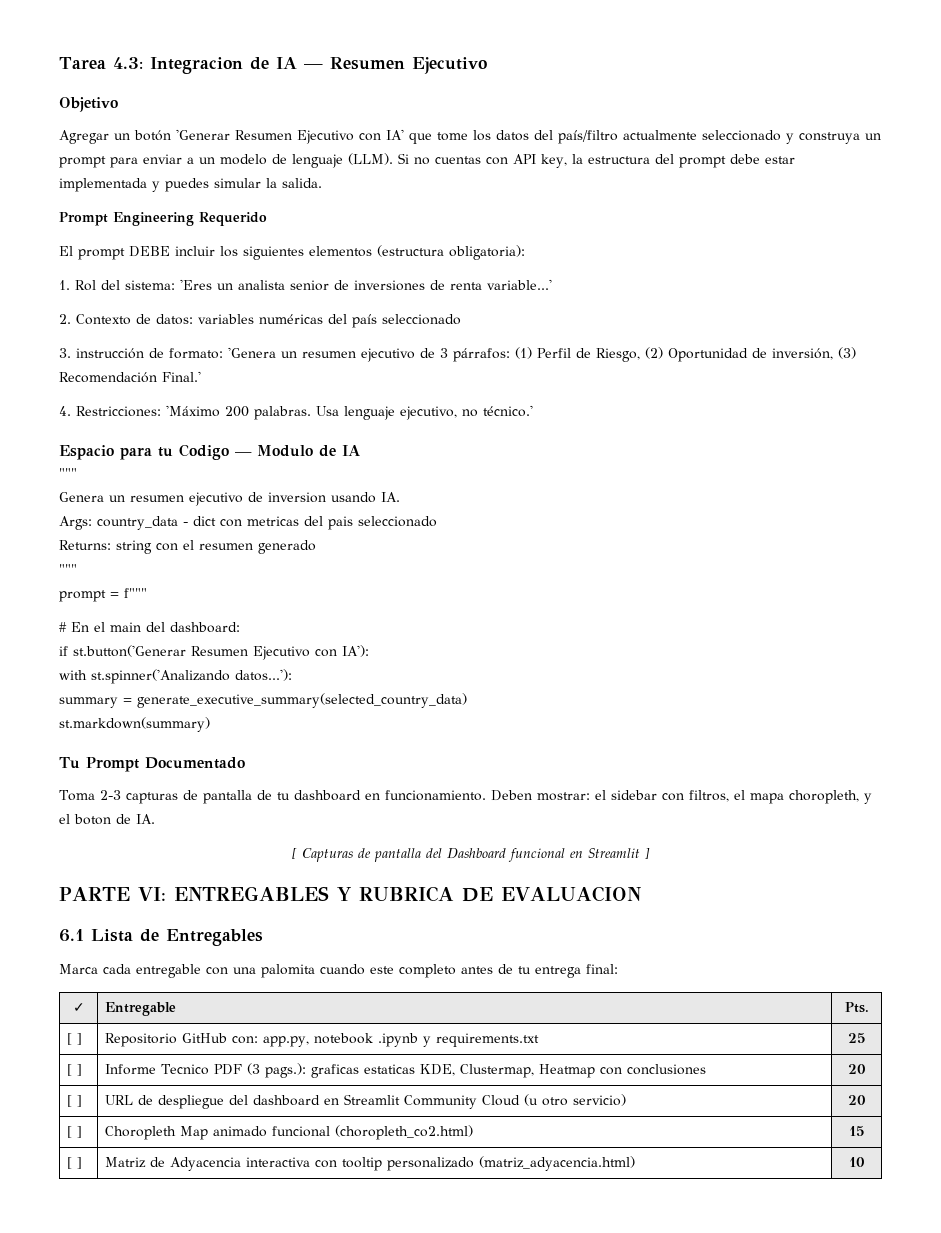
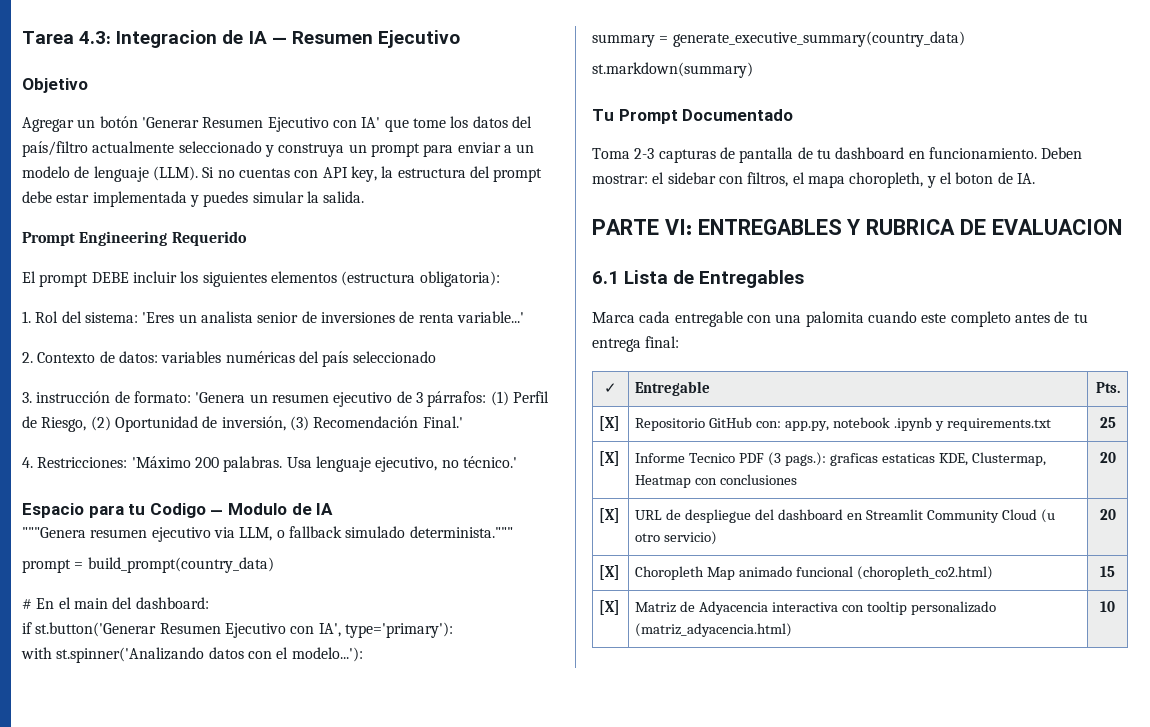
  Espacio para tu Codigo — Modulo de IA
- """
- Genera un resumen ejecutivo de inversion usando IA.
- Args: country_data - dict con metricas del pais seleccionado
- Returns: string con el resumen generado
- """
+ """Genera resumen ejecutivo via LLM, o fallback simulado determinista."""
- prompt = f"""
+ prompt = build_prompt(country_data)
- if st.button('Generar Resumen Ejecutivo con IA'):
+ if st.button('Generar Resumen Ejecutivo con IA', type='primary'):
- with st.spinner('Analizando datos...'):
+ with st.spinner('Analizando datos con el modelo...'):
- summary = generate_executive_summary(selected_country_data)
+ summary = generate_executive_summary(country_data)
- [ Capturas de pantalla del Dashboard funcional en Streamlit ]
- [ ] | Repositorio GitHub con: app.py, notebook .ipynb y requirements.txt | 25
+ [X] | Repositorio GitHub con: app.py, notebook .ipynb y requirements.txt | 25
- [ ] | Informe Tecnico PDF (3 pags.): graficas estaticas KDE, Clustermap, Heatmap con conclusiones | 20
+ [X] | Informe Tecnico PDF (3 pags.): graficas estaticas KDE, Clustermap, Heatmap con conclusiones | 20
- [ ] | URL de despliegue del dashboard en Streamlit Community Cloud (u otro servicio) | 20
+ [X] | URL de despliegue del dashboard en Streamlit Community Cloud (u otro servicio) | 20
- [ ] | Choropleth Map animado funcional (choropleth_co2.html) | 15
+ [X] | Choropleth Map animado funcional (choropleth_co2.html) | 15
- [ ] | Matriz de Adyacencia interactiva con tooltip personalizado (matriz_adyacencia.html) | 10
+ [X] | Matriz de Adyacencia interactiva con tooltip personalizado (matriz_adyacencia.html) | 10

